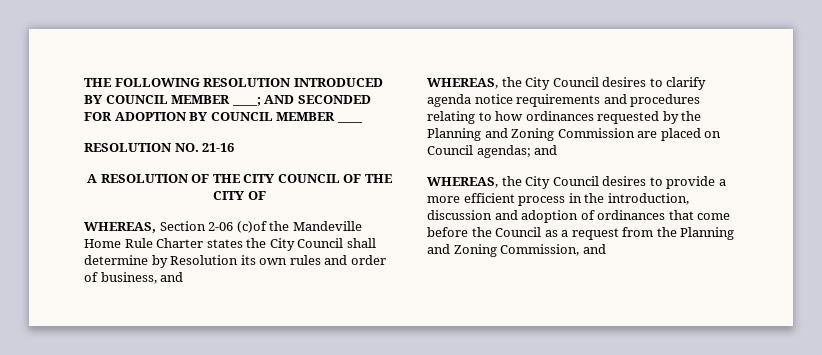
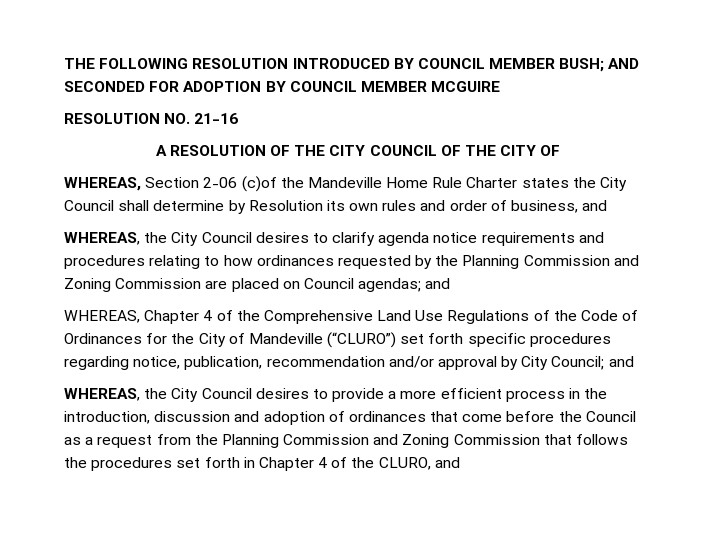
- THE FOLLOWING RESOLUTION INTRODUCED BY COUNCIL MEMBER ____; AND SECONDED FOR ADOPTION BY COUNCIL MEMBER ____
+ THE FOLLOWING RESOLUTION INTRODUCED BY COUNCIL MEMBER BUSH; AND SECONDED FOR ADOPTION BY COUNCIL MEMBER MCGUIRE
- WHEREAS, the City Council desires to clarify agenda notice requirements and procedures relating to how ordinances requested by the Planning and Zoning Commission are placed on Council agendas; and
+ WHEREAS, the City Council desires to clarify agenda notice requirements and procedures relating to how ordinances requested by the Planning Commission and Zoning Commission are placed on Council agendas; and
+ WHEREAS, Chapter 4 of the Comprehensive Land Use Regulations of the Code of Ordinances for the City of Mandeville (“CLURO”) set forth specific procedures regarding notice, publication, recommendation and/or approval by City Council; and
- WHEREAS, the City Council desires to provide a more efficient process in the introduction, discussion and adoption of ordinances that come before the Council as a request from the Planning and Zoning Commission, and
+ WHEREAS, the City Council desires to provide a more efficient process in the introduction, discussion and adoption of ordinances that come before the Council as a request from the Planning Commission and Zoning Commission that follows the procedures set forth in Chapter 4 of the CLURO, and

